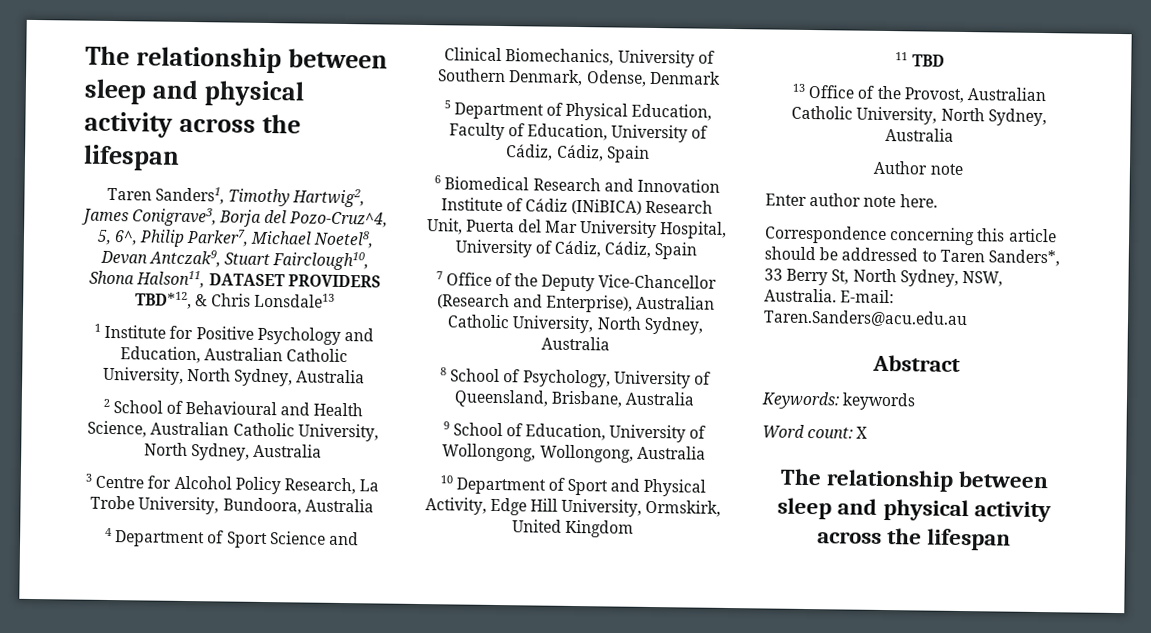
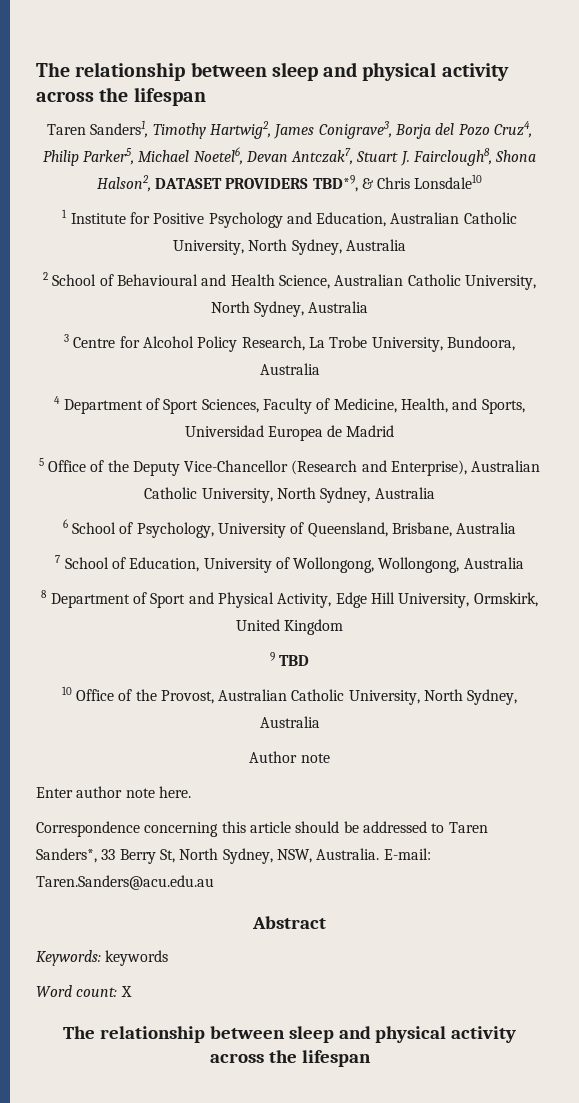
- Taren Sanders1, Timothy Hartwig2, James Conigrave3, Borja del Pozo-Cruz^4, 5, 6^, Philip Parker7, Michael Noetel8, Devan Antczak9, Stuart Fairclough10, Shona Halson11, DATASET PROVIDERS TBD*12, & Chris Lonsdale13
+ Taren Sanders1, Timothy Hartwig2, James Conigrave3, Borja del Pozo Cruz4, Philip Parker5, Michael Noetel6, Devan Antczak7, Stuart J. Fairclough8, Shona Halson2, DATASET PROVIDERS TBD*9, & Chris Lonsdale10
- 4 Department of Sport Science and Clinical Biomechanics, University of Southern Denmark, Odense, Denmark
- 5 Department of Physical Education, Faculty of Education, University of Cádiz, Cádiz, Spain
- 6 Biomedical Research and Innovation Institute of Cádiz (INiBICA) Research Unit, Puerta del Mar University Hospital, University of Cádiz, Cádiz, Spain
- 7 Office of the Deputy Vice-Chancellor (Research and Enterprise), Australian Catholic University, North Sydney, Australia
+ 4 Department of Sport Sciences, Faculty of Medicine, Health, and Sports, Universidad Europea de Madrid
+ 5 Office of the Deputy Vice-Chancellor (Research and Enterprise), Australian Catholic University, North Sydney, Australia
- 8 School of Psychology, University of Queensland, Brisbane, Australia
+ 6 School of Psychology, University of Queensland, Brisbane, Australia
- 9 School of Education, University of Wollongong, Wollongong, Australia
+ 7 School of Education, University of Wollongong, Wollongong, Australia
- 10 Department of Sport and Physical Activity, Edge Hill University, Ormskirk, United Kingdom
+ 8 Department of Sport and Physical Activity, Edge Hill University, Ormskirk, United Kingdom
- 11 TBD
+ 9 TBD
- 13 Office of the Provost, Australian Catholic University, North Sydney, Australia
+ 10 Office of the Provost, Australian Catholic University, North Sydney, Australia

